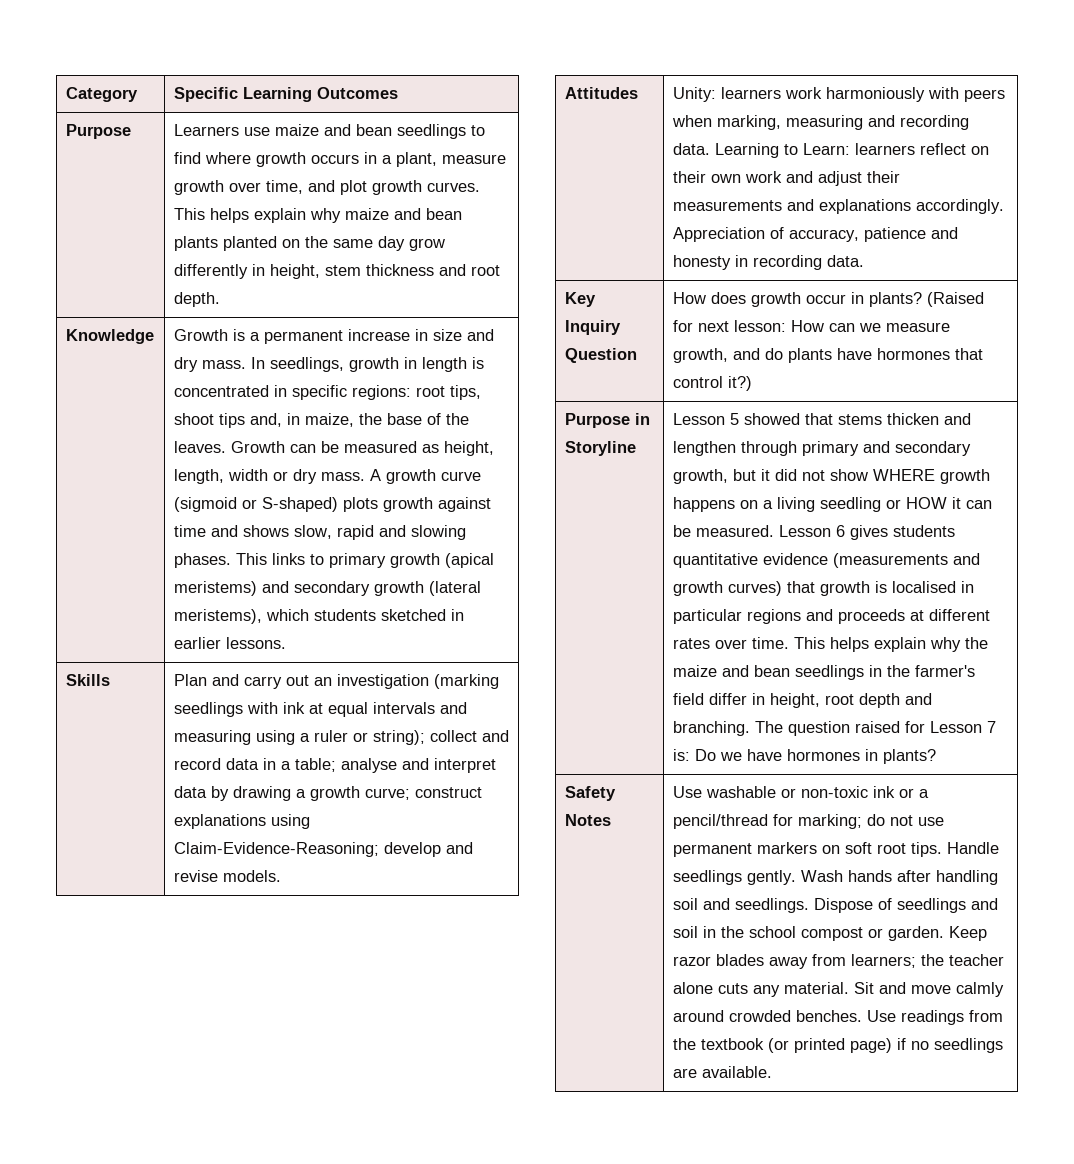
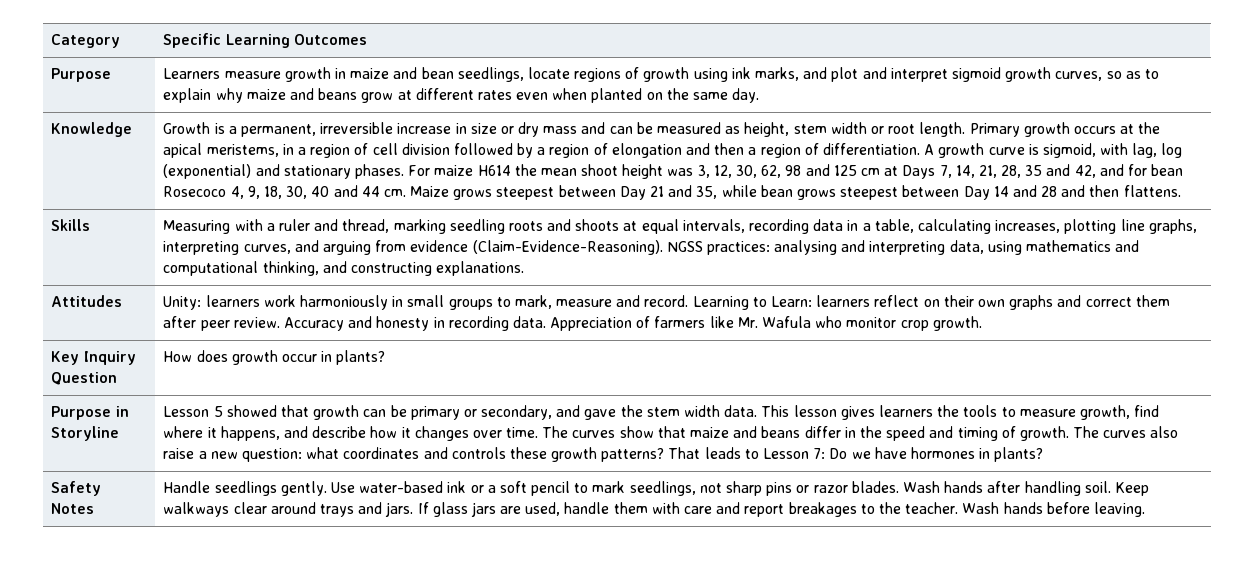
- Learners use maize and bean seedlings to find where growth occurs in a plant, measure growth over time, and plot growth curves. This helps explain why maize and bean plants planted on the same day grow differently in height, stem thickness and root depth.
+ Learners measure growth in maize and bean seedlings, locate regions of growth using ink marks, and plot and interpret sigmoid growth curves, so as to explain why maize and beans grow at different rates even when planted on the same day.
- Growth is a permanent increase in size and dry mass. In seedlings, growth in length is concentrated in specific regions: root tips, shoot tips and, in maize, the base of the leaves. Growth can be measured as height, length, width or dry mass. A growth curve (sigmoid or S-shaped) plots growth against time and shows slow, rapid and slowing phases. This links to primary growth (apical meristems) and secondary growth (lateral meristems), which students sketched in earlier lessons.
- Skills | Plan and carry out an investigation (marking seedlings with ink at equal intervals and measuring using a ruler or string); collect and record data in a table; analyse and interpret data by drawing a growth curve; construct explanations using Claim-Evidence-Reasoning; develop and revise models.
+ Growth is a permanent, irreversible increase in size or dry mass and can be measured as height, stem width or root length. Primary growth occurs at the apical meristems, in a region of cell division followed by a region of elongation and then a region of differentiation. A growth curve is sigmoid, with lag, log (exponential) and stationary phases. For maize H614 the mean shoot height was 3, 12, 30, 62, 98 and 125 cm at Days 7, 14, 21, 28, 35 and 42, and for bean Rosecoco 4, 9, 18, 30, 40 and 44 cm. Maize grows steepest between Day 21 and 35, while bean grows steepest between Day 14 and 28 and then flattens.
+ Skills | Measuring with a ruler and thread, marking seedling roots and shoots at equal intervals, recording data in a table, calculating increases, plotting line graphs, interpreting curves, and arguing from evidence (Claim-Evidence-Reasoning). NGSS practices: analysing and interpreting data, using mathematics and computational thinking, and constructing explanations.
- Unity: learners work harmoniously with peers when marking, measuring and recording data.
+ Unity: learners work harmoniously in small groups to mark, measure and record.
- Learning to Learn: learners reflect on their own work and adjust their measurements and explanations accordingly. Appreciation of accuracy, patience and honesty in recording data.
+ Learning to Learn: learners reflect on their own graphs and correct them after peer review. Accuracy and honesty in recording data. Appreciation of farmers like Mr. Wafula who monitor crop growth.
- Key Inquiry Question | How does growth occur in plants? (Raised for next lesson: How can we measure growth, and do plants have hormones that control it?)
+ Key Inquiry Question | How does growth occur in plants?
- Lesson 5 showed that stems thicken and lengthen through primary and secondary growth, but it did not show WHERE growth happens on a living seedling or HOW it can be measured. Lesson 6 gives students quantitative evidence (measurements and growth curves) that growth is localised in particular regions and proceeds at different rates over time. This helps explain why the maize and bean seedlings in the farmer's field differ in height, root depth and branching. The question raised for Lesson 7 is: Do we have hormones in plants?
+ Lesson 5 showed that growth can be primary or secondary, and gave the stem width data. This lesson gives learners the tools to measure growth, find where it happens, and describe how it changes over time. The curves show that maize and beans differ in the speed and timing of growth. The curves also raise a new question: what coordinates and controls these growth patterns? That leads to Lesson 7: Do we have hormones in plants?
- Use washable or non-toxic ink or a pencil/thread for marking; do not use permanent markers on soft root tips. Handle seedlings gently. Wash hands after handling soil and seedlings. Dispose of seedlings and soil in the school compost or garden. Keep razor blades away from learners; the teacher alone cuts any material. Sit and move calmly around crowded benches. Use readings from the textbook (or printed page) if no seedlings are available.
+ Handle seedlings gently. Use water-based ink or a soft pencil to mark seedlings, not sharp pins or razor blades. Wash hands after handling soil. Keep walkways clear around trays and jars. If glass jars are used, handle them with care and report breakages to the teacher. Wash hands before leaving.

